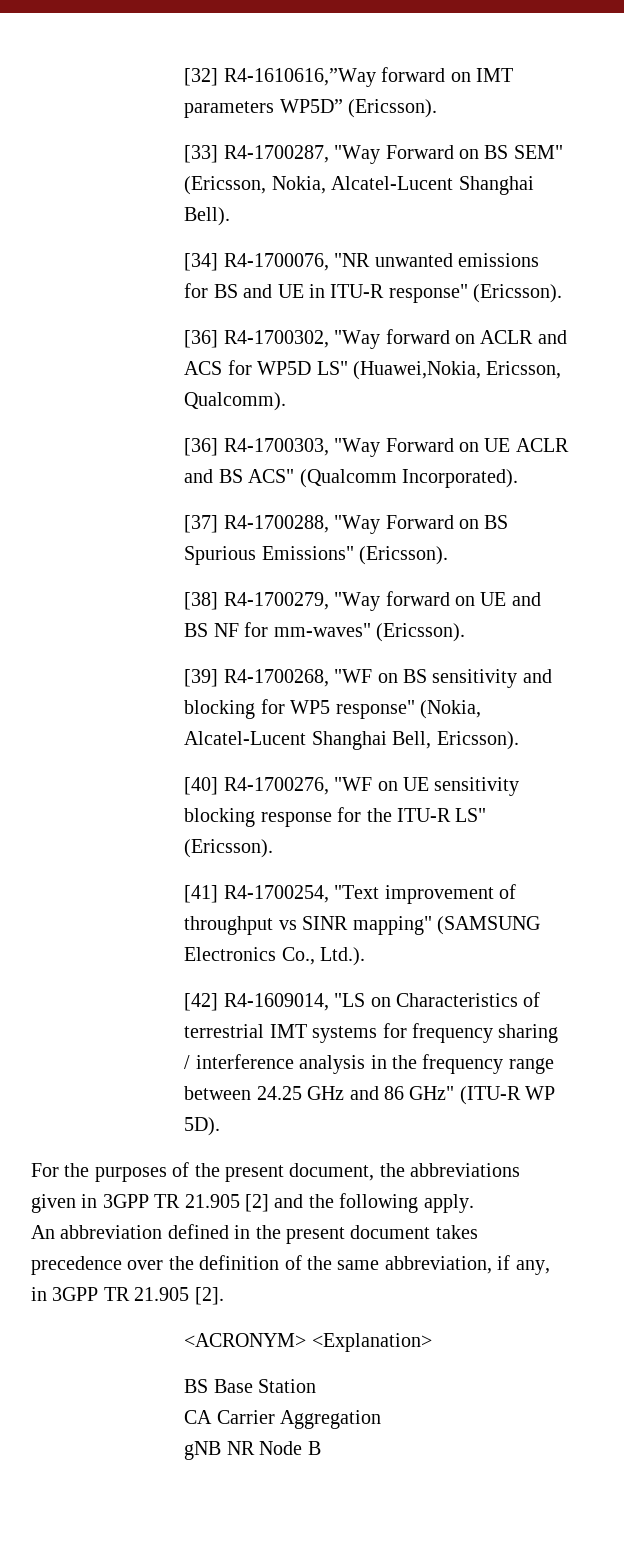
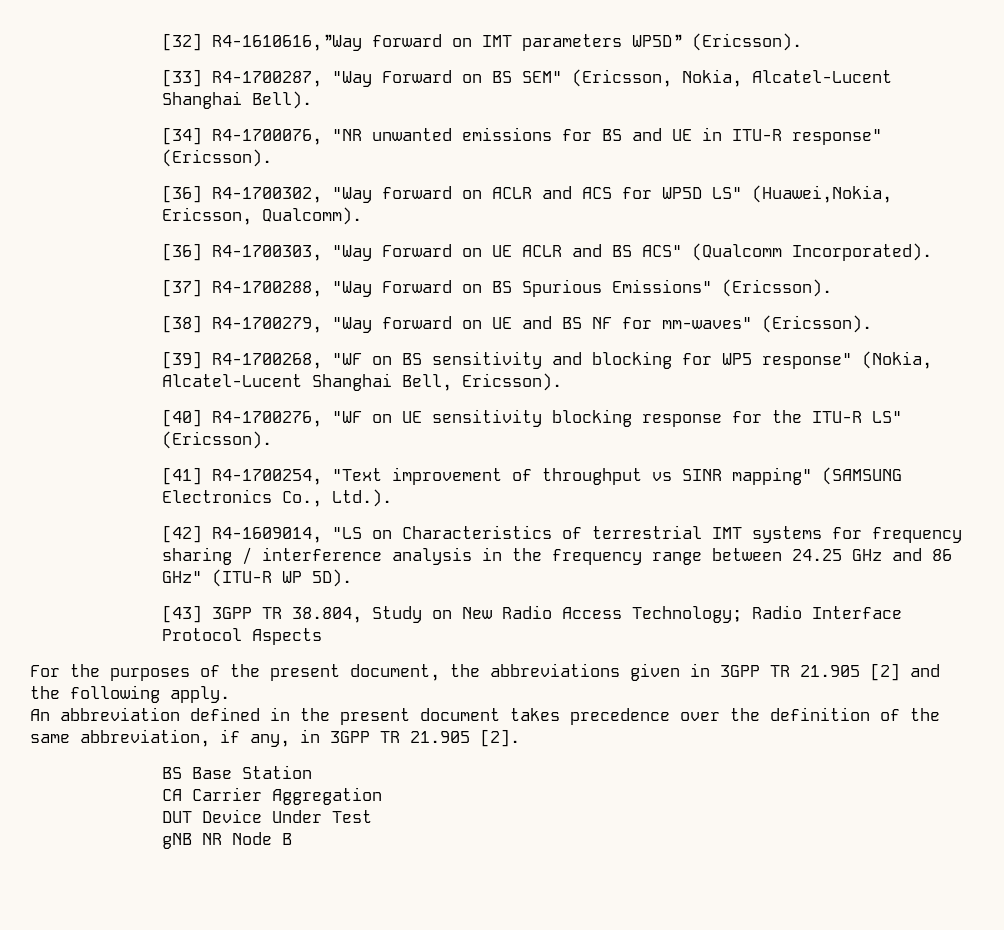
+ [43] 3GPP TR 38.804, Study on New Radio Access Technology; Radio Interface Protocol Aspects
- <ACRONYM> <Explanation>
+ DUT Device Under Test

